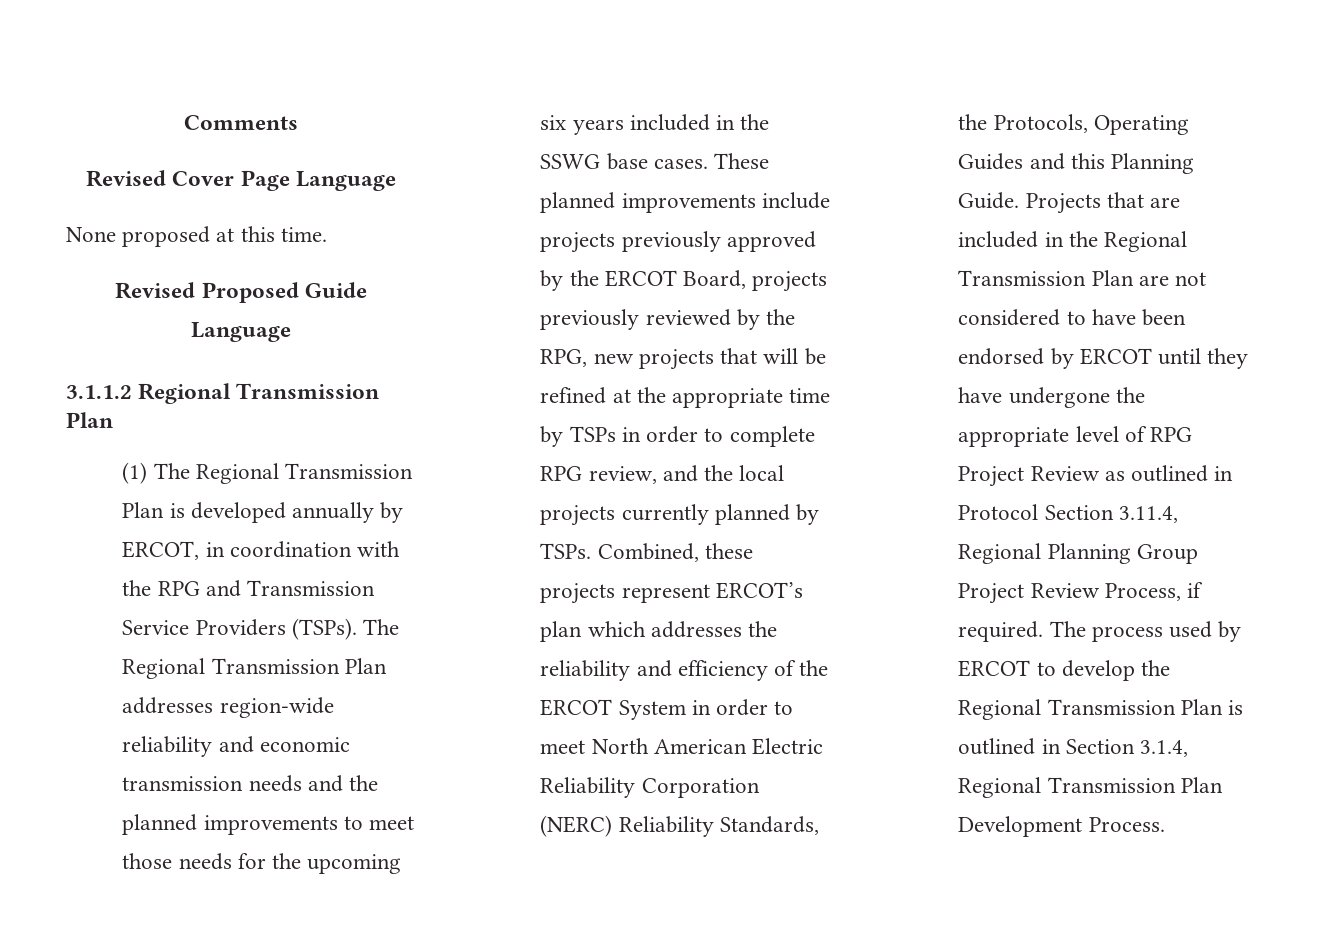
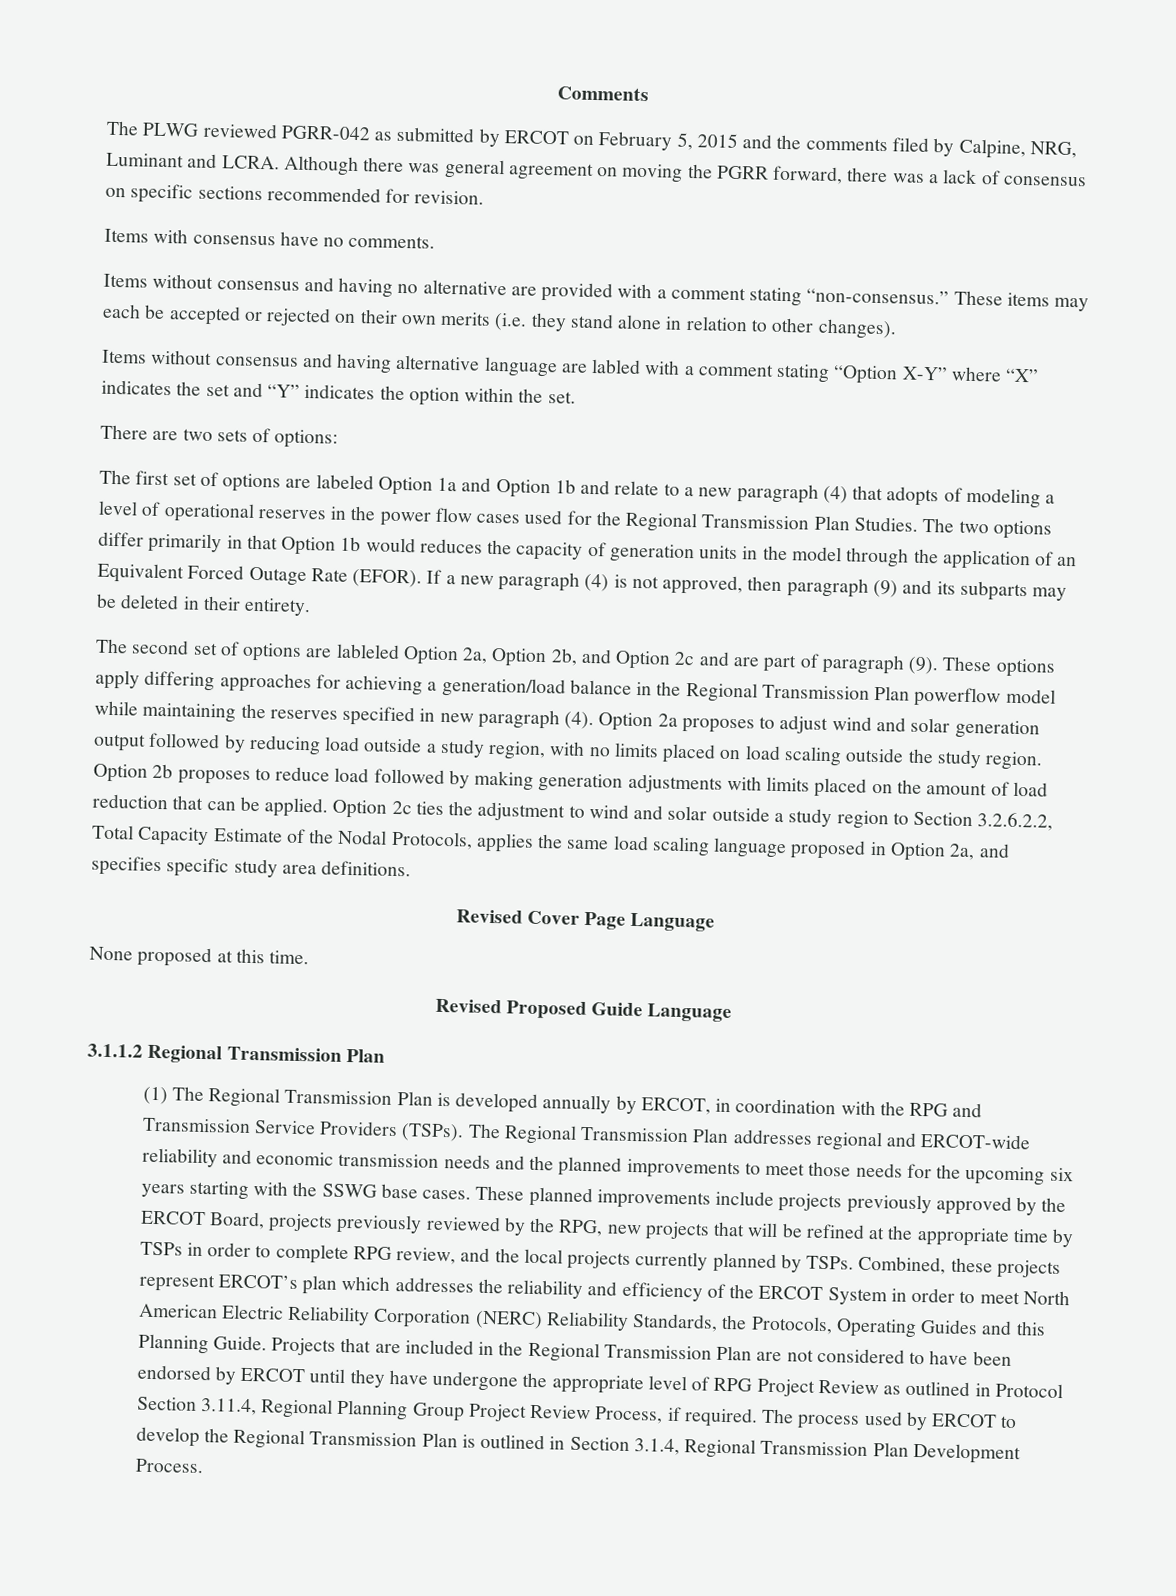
+ The PLWG reviewed PGRR-042 as submitted by ERCOT on February 5, 2015 and the comments filed by Calpine, NRG, Luminant and LCRA. Although there was general agreement on moving the PGRR forward, there was a lack of consensus on specific sections recommended for revision.
+ Items with consensus have no comments.
+ Items without consensus and having no alternative are provided with a comment stating “non-consensus.” These items may each be accepted or rejected on their own merits (i.e. they stand alone in relation to other changes).
+ Items without consensus and having alternative language are labled with a comment stating “Option X-Y” where “X” indicates the set and “Y” indicates the option within the set.
+ There are two sets of options:
+ The first set of options are labeled Option 1a and Option 1b and relate to a new paragraph (4) that adopts of modeling a level of operational reserves in the power flow cases used for the Regional Transmission Plan Studies. The two options differ primarily in that Option 1b would reduces the capacity of generation units in the model through the application of an Equivalent Forced Outage Rate (EFOR). If a new paragraph (4) is not approved, then paragraph (9) and its subparts may be deleted in their entirety.
+ The second set of options are lableled Option 2a, Option 2b, and Option 2c and are part of paragraph (9). These options apply differing approaches for achieving a generation/load balance in the Regional Transmission Plan powerflow model while maintaining the reserves specified in new paragraph (4). Option 2a proposes to adjust wind and solar generation output followed by reducing load outside a study region, with no limits placed on load scaling outside the study region. Option 2b proposes to reduce load followed by making generation adjustments with limits placed on the amount of load reduction that can be applied. Option 2c ties the adjustment to wind and solar outside a study region to Section 3.2.6.2.2, Total Capacity Estimate of the Nodal Protocols, applies the same load scaling language proposed in Option 2a, and specifies specific study area definitions.
- The Regional Transmission Plan addresses region-wide reliability and economic transmission needs and the planned improvements to meet those needs for the upcoming six years included in the SSWG base cases.
+ The Regional Transmission Plan addresses regional and ERCOT-wide reliability and economic transmission needs and the planned improvements to meet those needs for the upcoming six years starting with the SSWG base cases.

